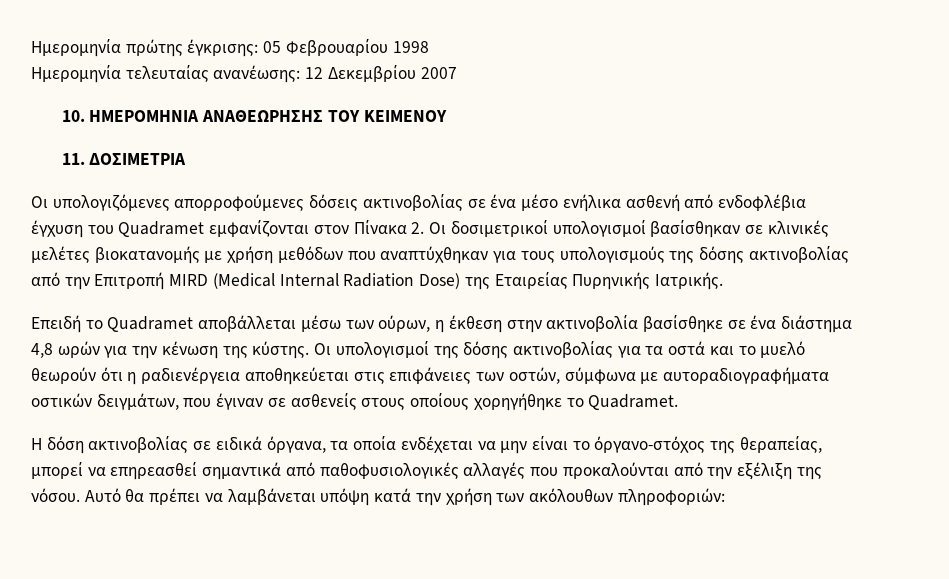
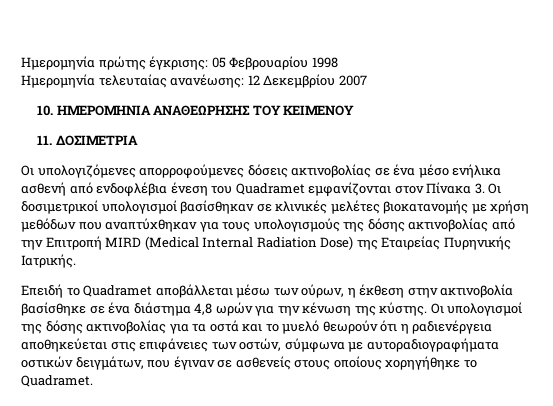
- Οι υπολογιζόμενες απορροφούμενες δόσεις ακτινοβολίας σε ένα μέσο ενήλικα ασθενή από ενδοφλέβια έγχυση του Quadramet εμφανίζονται στον Πίνακα 2. Οι δοσιμετρικοί υπολογισμοί βασίσθηκαν σε κλινικές μελέτες βιοκατανομής με χρήση μεθόδων που αναπτύχθηκαν για τους υπολογισμούς της δόσης ακτινοβολίας από την Επιτροπή MIRD (Medical Internal Radiation Dose) της Εταιρείας Πυρηνικής Ιατρικής.
+ Οι υπολογιζόμενες απορροφούμενες δόσεις ακτινοβολίας σε ένα μέσο ενήλικα ασθενή από ενδοφλέβια ένεση του Quadramet εμφανίζονται στον Πίνακα 3. Οι δοσιμετρικοί υπολογισμοί βασίσθηκαν σε κλινικές μελέτες βιοκατανομής με χρήση μεθόδων που αναπτύχθηκαν για τους υπολογισμούς της δόσης ακτινοβολίας από την Επιτροπή MIRD (Medical Internal Radiation Dose) της Εταιρείας Πυρηνικής Ιατρικής.
- Η δόση ακτινοβολίας σε ειδικά όργανα, τα οποία ενδέχεται να μην είναι το όργανο-στόχος της θεραπείας, μπορεί να επηρεασθεί σημαντικά από παθοφυσιολογικές αλλαγές που προκαλούνται από την εξέλιξη της νόσου. Αυτό θα πρέπει να λαμβάνεται υπόψη κατά την χρήση των ακόλουθων πληροφοριών:

